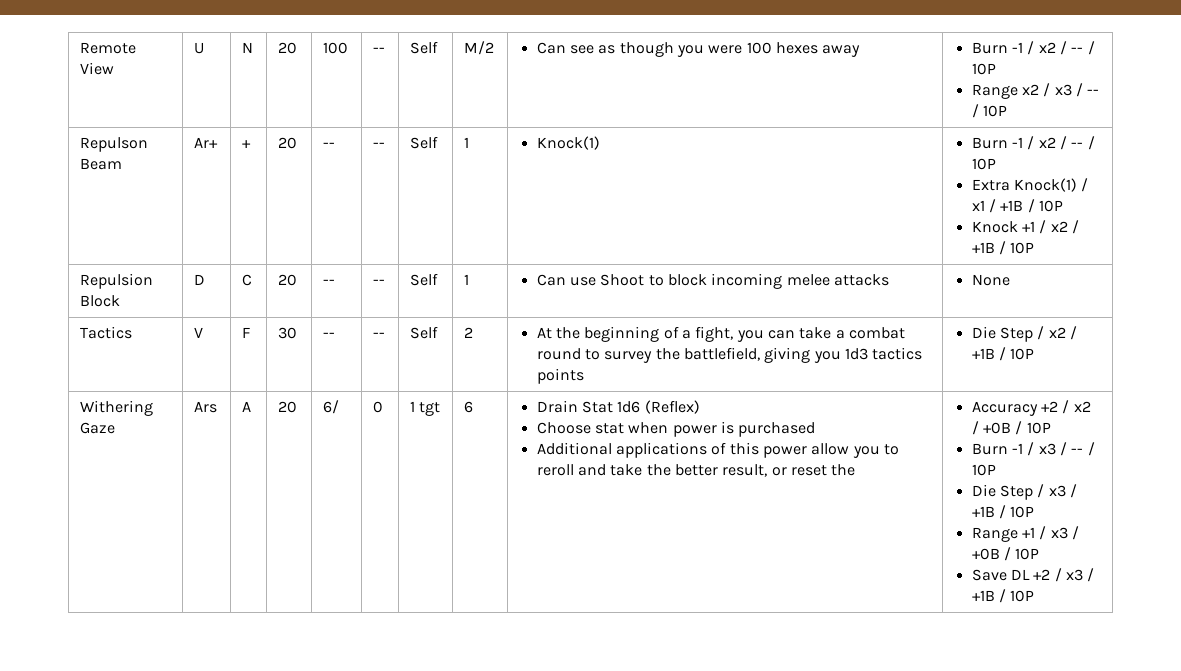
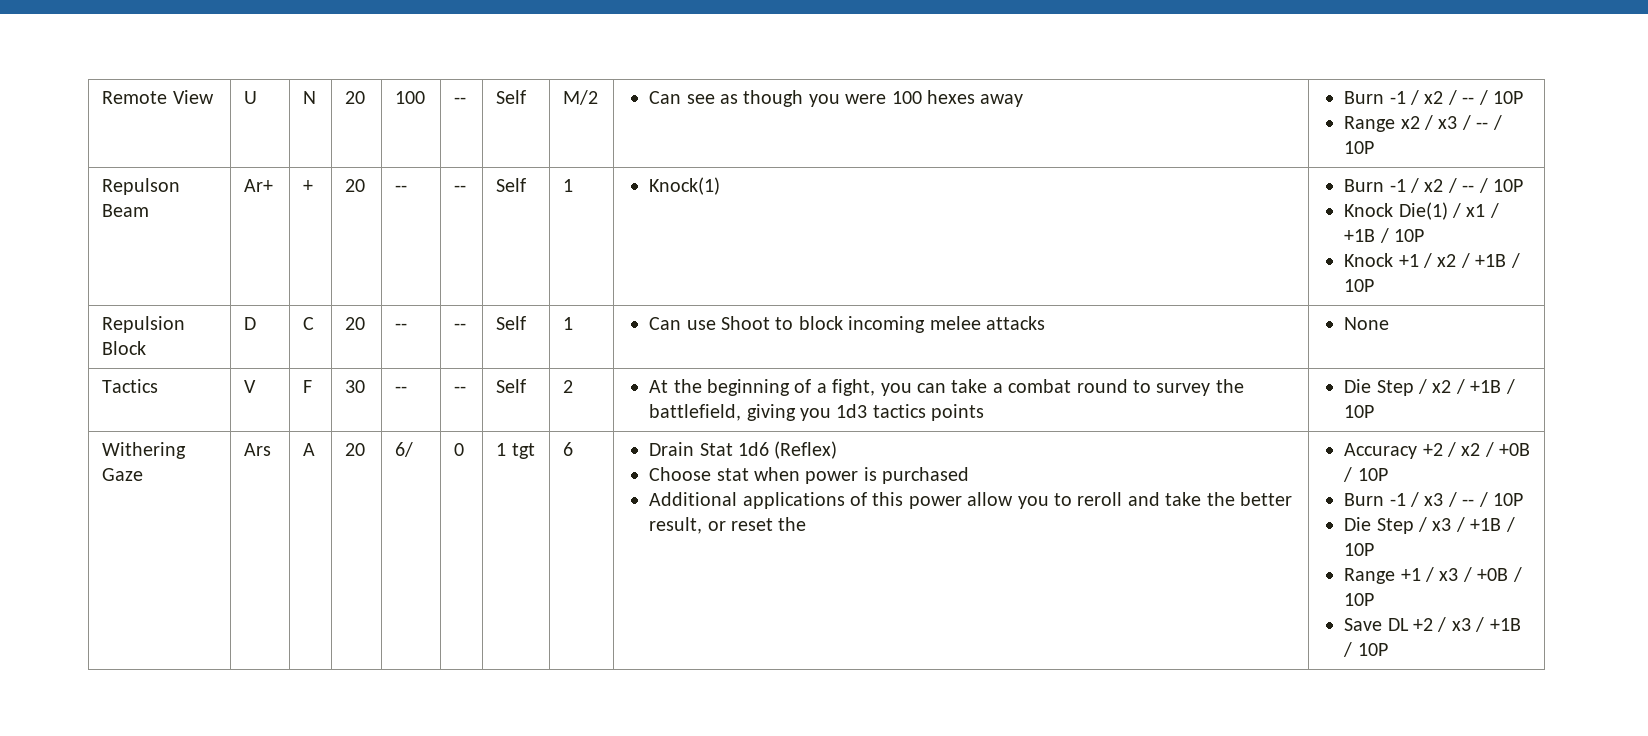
  Repulson Beam | Ar+ | + | 20 | -- | -- | Self | 1 | Knock(1) | Burn -1 / x2 / -- / 10P
- Extra Knock(1) / x1 / +1B / 10P
+ Knock Die(1) / x1 / +1B / 10P

